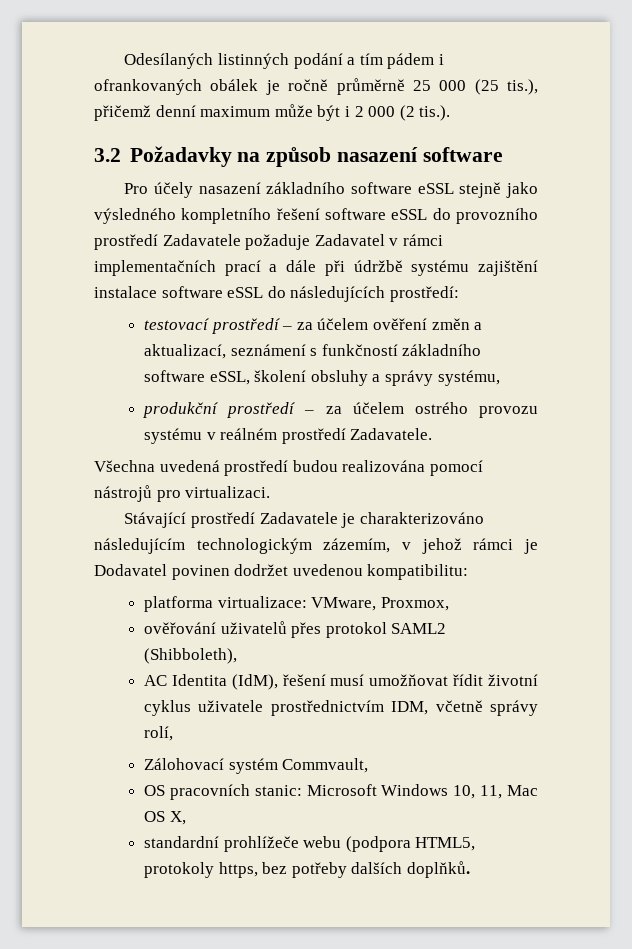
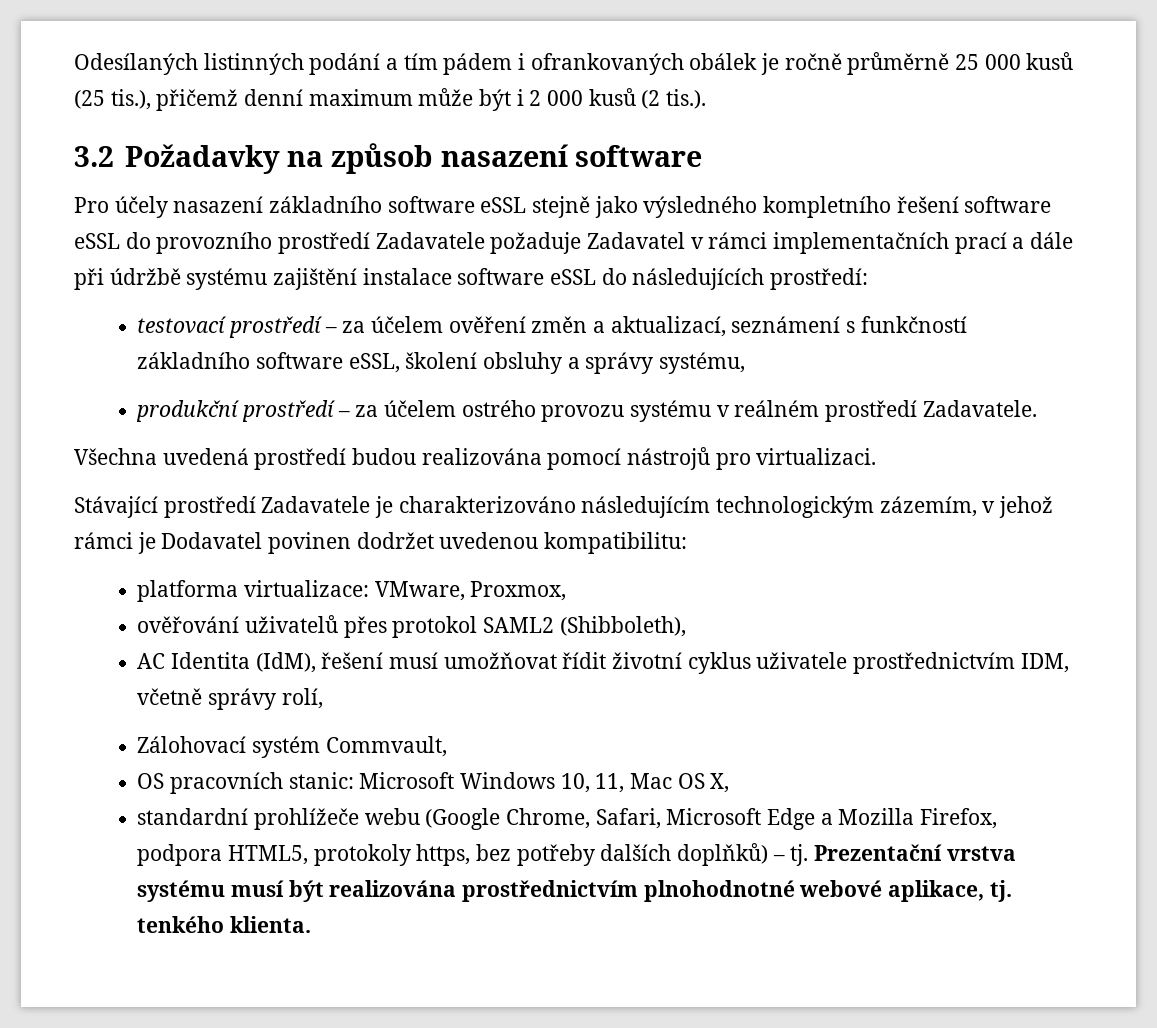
- Odesílaných listinných podání a tím pádem i ofrankovaných obálek je ročně průměrně 25 000 (25 tis.), přičemž denní maximum může být i 2 000 (2 tis.).
+ Odesílaných listinných podání a tím pádem i ofrankovaných obálek je ročně průměrně 25 000 kusů (25 tis.), přičemž denní maximum může být i 2 000 kusů (2 tis.).
- standardní prohlížeče webu (podpora HTML5, protokoly https, bez potřeby dalších doplňků.
+ standardní prohlížeče webu (Google Chrome, Safari, Microsoft Edge a Mozilla Firefox, podpora HTML5, protokoly https, bez potřeby dalších doplňků) – tj. Prezentační vrstva systému musí být realizována prostřednictvím plnohodnotné webové aplikace, tj. tenkého klienta.

